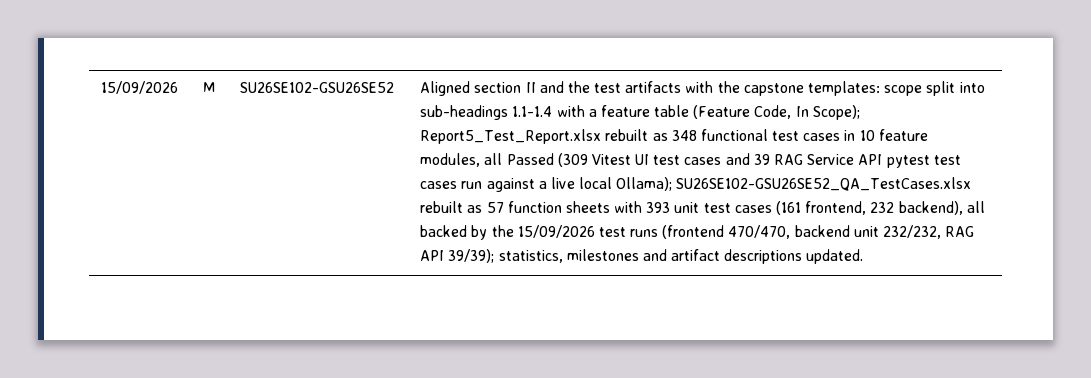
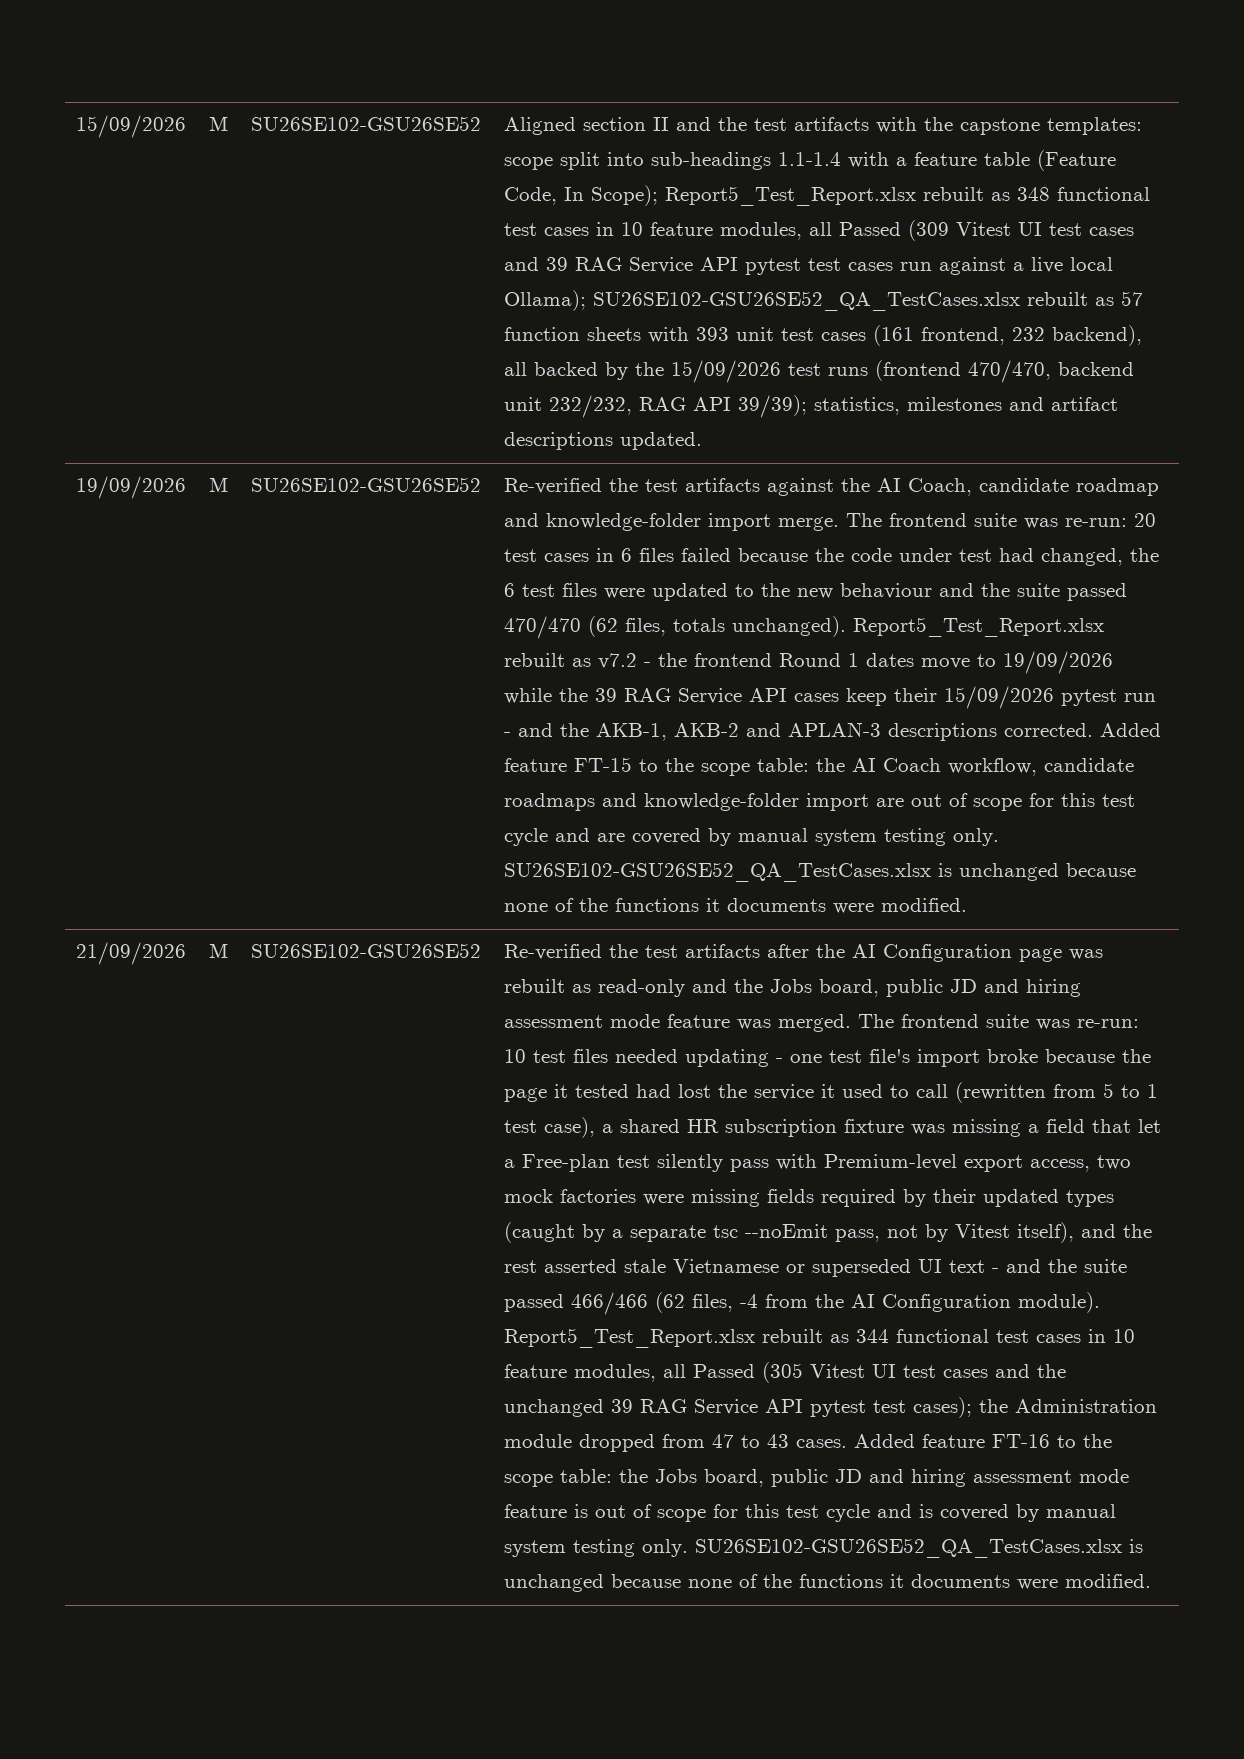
+ 19/09/2026 | M | SU26SE102-GSU26SE52 | Re-verified the test artifacts against the AI Coach, candidate roadmap and knowledge-folder import merge. The frontend suite was re-run: 20 test cases in 6 files failed because the code under test had changed, the 6 test files were updated to the new behaviour and the suite passed 470/470 (62 files, totals unchanged). Report5_Test_Report.xlsx rebuilt as v7.2 - the frontend Round 1 dates move to 19/09/2026 while the 39 RAG Service API cases keep their 15/09/2026 pytest run - and the AKB-1, AKB-2 and APLAN-3 descriptions corrected. Added feature FT-15 to the scope table: the AI Coach workflow, candidate roadmaps and knowledge-folder import are out of scope for this test cycle and are covered by manual system testing only. SU26SE102-GSU26SE52_QA_TestCases.xlsx is unchanged because none of the functions it documents were modified.
+ 21/09/2026 | M | SU26SE102-GSU26SE52 | Re-verified the test artifacts after the AI Configuration page was rebuilt as read-only and the Jobs board, public JD and hiring assessment mode feature was merged. The frontend suite was re-run: 10 test files needed updating - one test file's import broke because the page it tested had lost the service it used to call (rewritten from 5 to 1 test case), a shared HR subscription fixture was missing a field that let a Free-plan test silently pass with Premium-level export access, two mock factories were missing fields required by their updated types (caught by a separate tsc --noEmit pass, not by Vitest itself), and the rest asserted stale Vietnamese or superseded UI text - and the suite passed 466/466 (62 files, -4 from the AI Configuration module). Report5_Test_Report.xlsx rebuilt as 344 functional test cases in 10 feature modules, all Passed (305 Vitest UI test cases and the unchanged 39 RAG Service API pytest test cases); the Administration module dropped from 47 to 43 cases. Added feature FT-16 to the scope table: the Jobs board, public JD and hiring assessment mode feature is out of scope for this test cycle and is covered by manual system testing only. SU26SE102-GSU26SE52_QA_TestCases.xlsx is unchanged because none of the functions it documents were modified.

